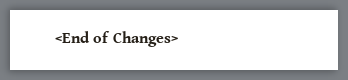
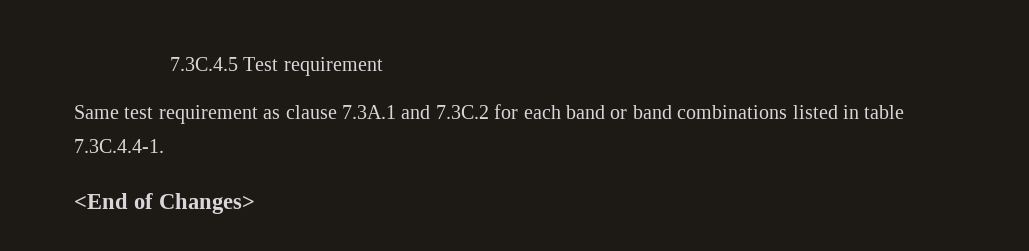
+ 7.3C.4.5 Test requirement
+ Same test requirement as clause 7.3A.1 and 7.3C.2 for each band or band combinations listed in table 7.3C.4.4-1.

